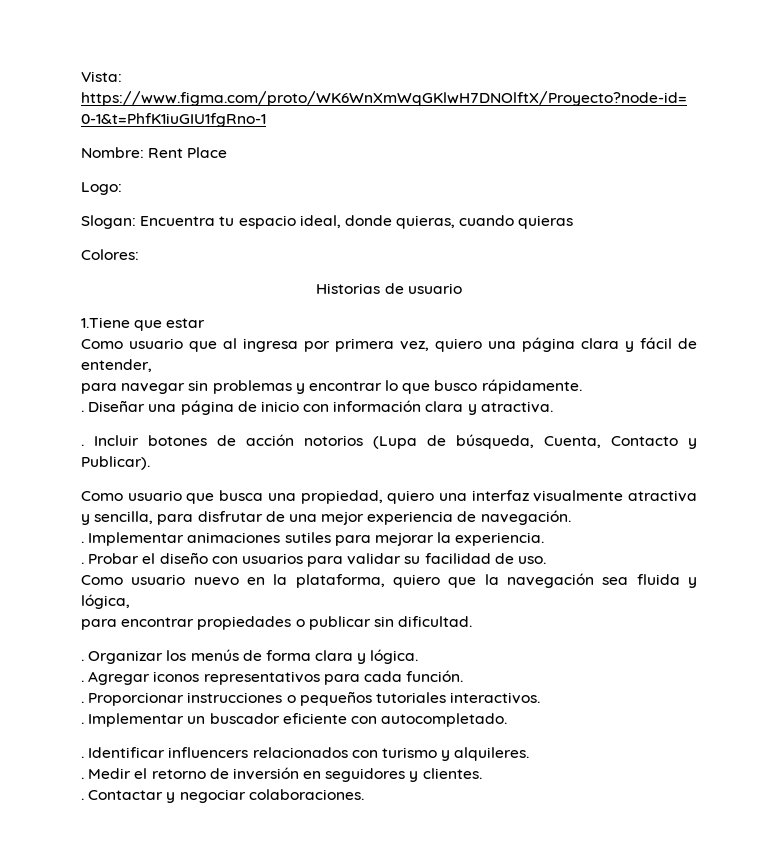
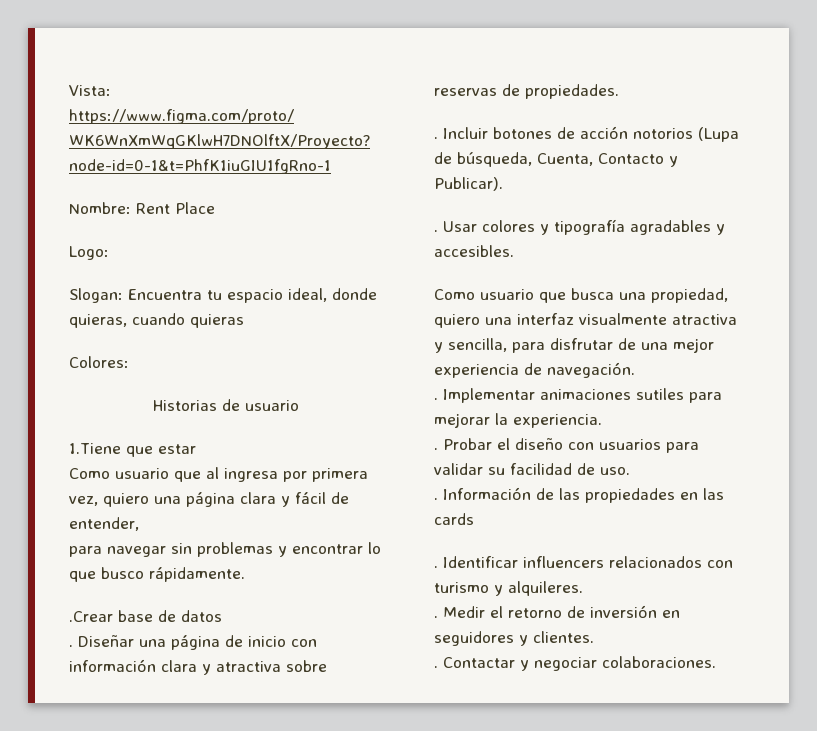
+ .Crear base de datos
- Diseñar una página de inicio con información clara y atractiva.
+ Diseñar una página de inicio con información clara y atractiva sobre reservas de propiedades.
+ . Usar colores y tipografía agradables y accesibles.
- Como usuario nuevo en la plataforma, quiero que la navegación sea fluida y lógica,
- para encontrar propiedades o publicar sin dificultad.
- . Organizar los menús de forma clara y lógica.
- . Agregar iconos representativos para cada función.
- . Proporcionar instrucciones o pequeños tutoriales interactivos.
- . Implementar un buscador eficiente con autocompletado.
+ . Información de las propiedades en las cards

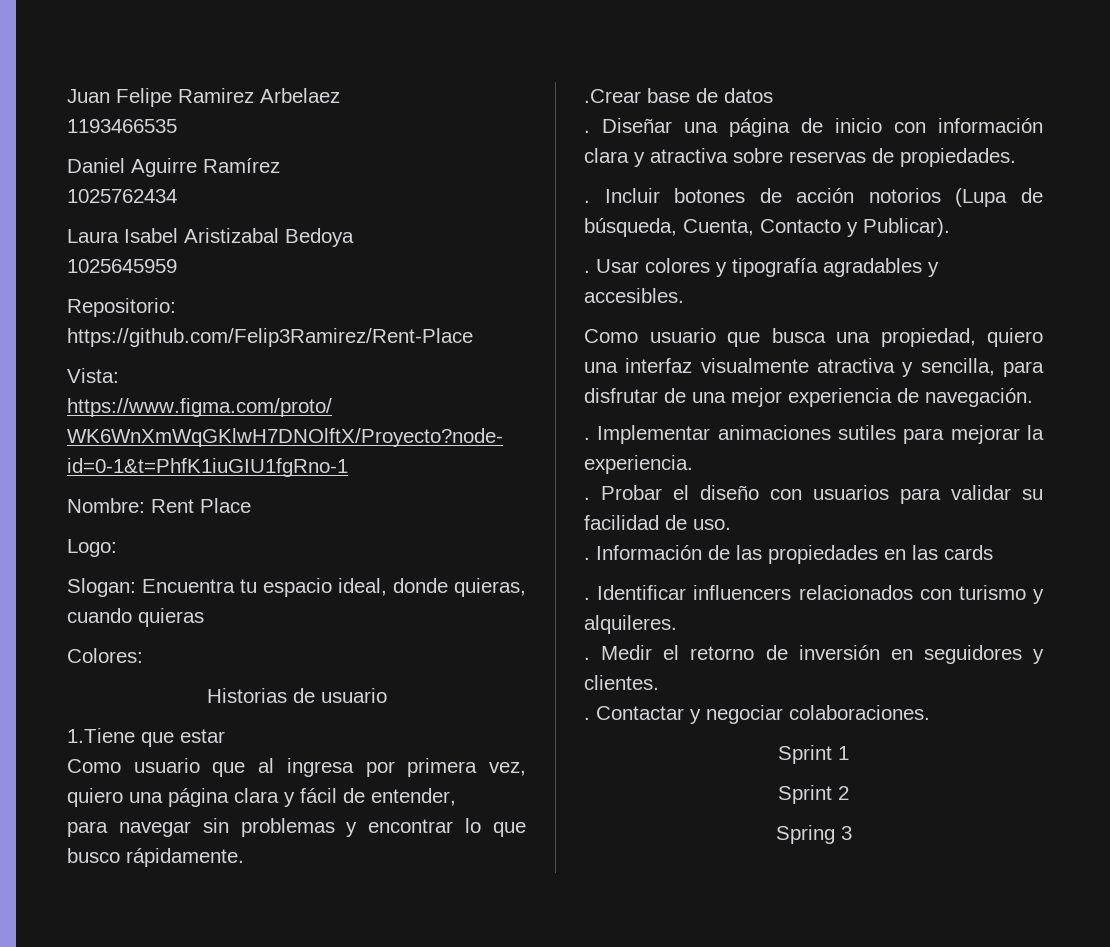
+ Juan Felipe Ramirez Arbelaez
+ 1193466535
+ Daniel Aguirre Ramírez
+ 1025762434
+ Laura Isabel Aristizabal Bedoya
+ 1025645959
+ Repositorio: https://github.com/Felip3Ramirez/Rent-Place
+ Sprint 1
+ Sprint 2
+ Spring 3

